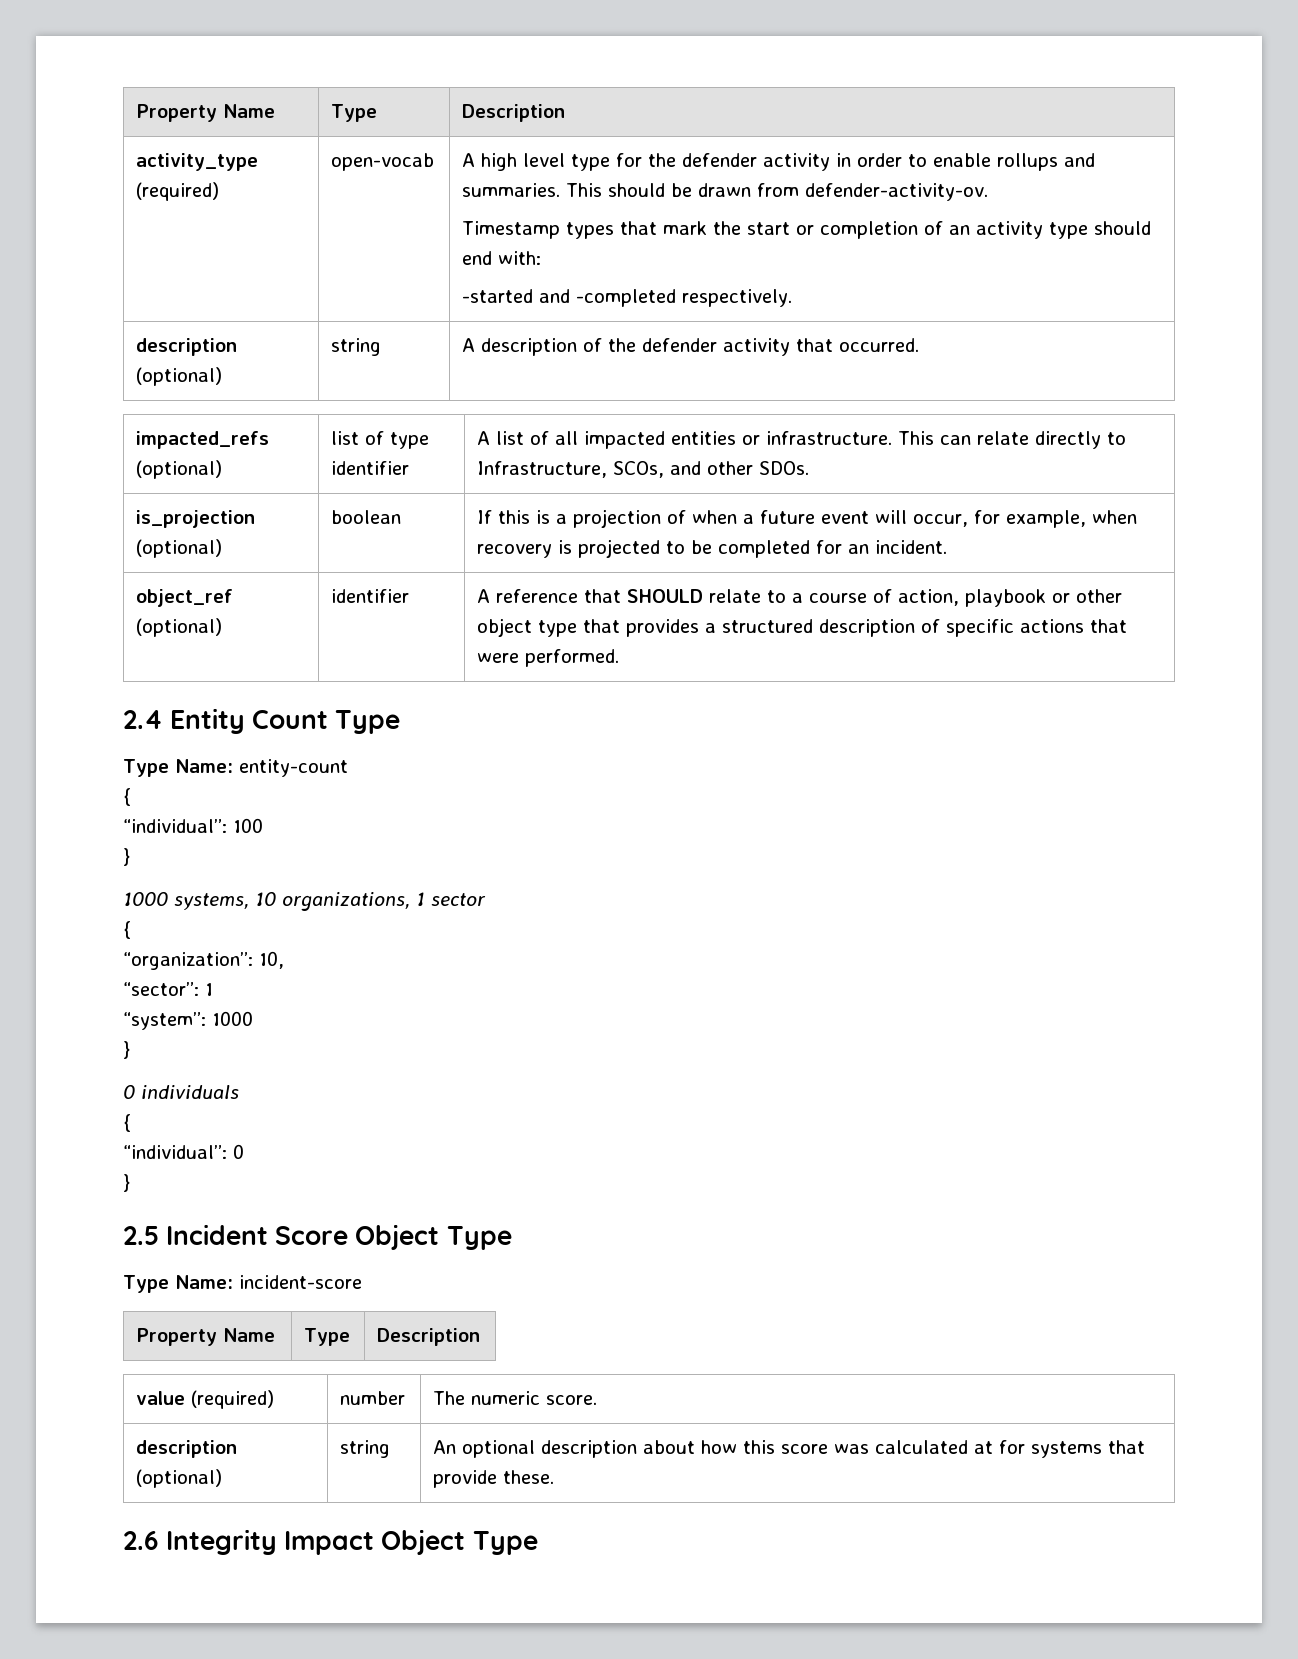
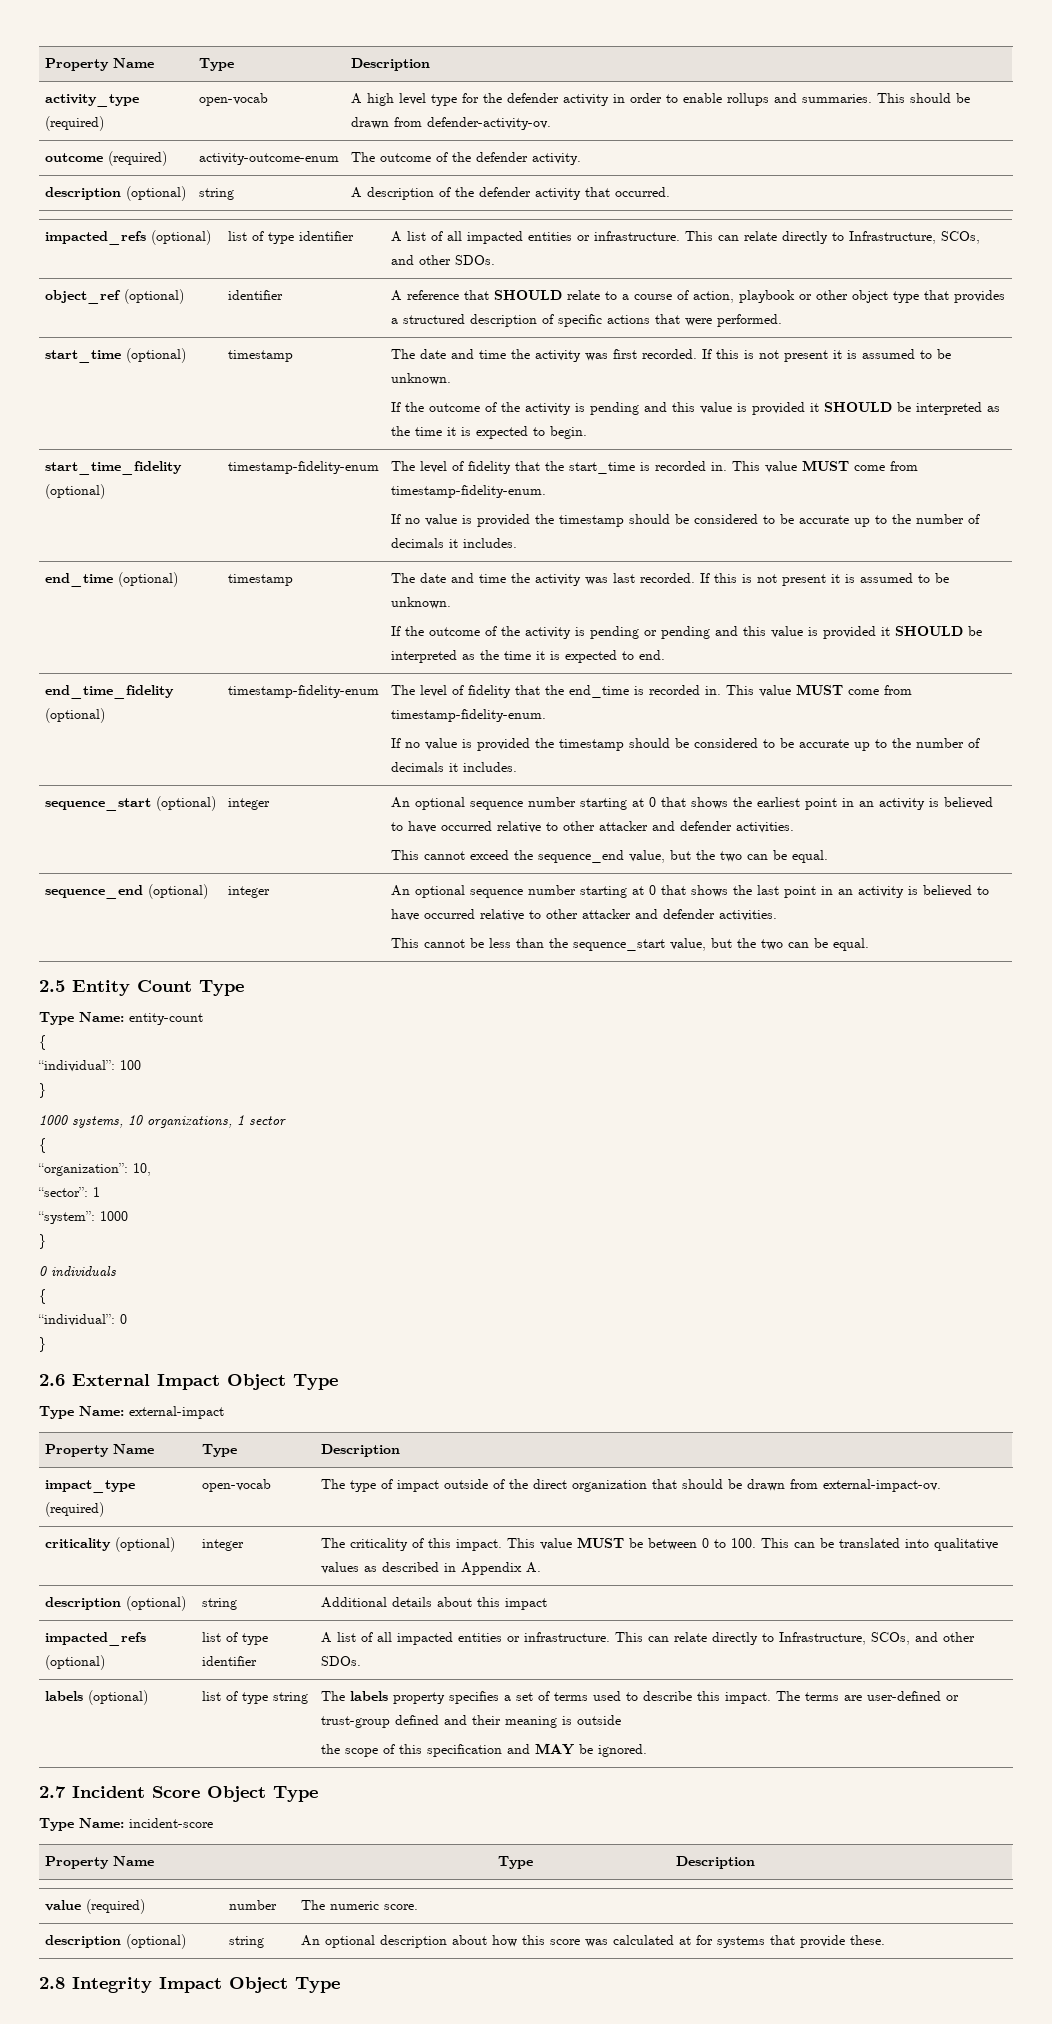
- Timestamp types that mark the start or completion of an activity type should end with:
- -started and -completed respectively.
+ outcome (required) | activity-outcome-enum | The outcome of the defender activity.
- is_projection (optional) | boolean | If this is a projection of when a future event will occur, for example, when recovery is projected to be completed for an incident.
- 2.4 Entity Count Type
+ start_time (optional) | timestamp | The date and time the activity was first recorded. If this is not present it is assumed to be unknown.
+ If the outcome of the activity is pending and this value is provided it SHOULD be interpreted as the time it is expected to begin.
+ start_time_fidelity (optional) | timestamp-fidelity-enum | The level of fidelity that the start_time is recorded in. This value MUST come from timestamp-fidelity-enum.
+ If no value is provided the timestamp should be considered to be accurate up to the number of decimals it includes.
+ end_time (optional) | timestamp | The date and time the activity was last recorded. If this is not present it is assumed to be unknown.
+ If the outcome of the activity is pending or pending and this value is provided it SHOULD be interpreted as the time it is expected to end.
+ end_time_fidelity (optional) | timestamp-fidelity-enum | The level of fidelity that the end_time is recorded in. This value MUST come from timestamp-fidelity-enum.
+ If no value is provided the timestamp should be considered to be accurate up to the number of decimals it includes.
+ sequence_start (optional) | integer | An optional sequence number starting at 0 that shows the earliest point in an activity is believed to have occurred relative to other attacker and defender activities.
+ This cannot exceed the sequence_end value, but the two can be equal.
+ sequence_end (optional) | integer | An optional sequence number starting at 0 that shows the last point in an activity is believed to have occurred relative to other attacker and defender activities.
+ This cannot be less than the sequence_start value, but the two can be equal.
+ 2.5 Entity Count Type
- 2.5 Incident Score Object Type
+ 2.6 External Impact Object Type
+ Type Name: external-impact
+ Property Name | Type | Description
+ impact_type (required) | open-vocab | The type of impact outside of the direct organization that should be drawn from external-impact-ov.
+ criticality (optional) | integer | The criticality of this impact. This value MUST be between 0 to 100. This can be translated into qualitative values as described in Appendix A.
+ description (optional) | string | Additional details about this impact
+ impacted_refs (optional) | list of type identifier | A list of all impacted entities or infrastructure. This can relate directly to Infrastructure, SCOs, and other SDOs.
+ labels (optional) | list of type string | The labels property specifies a set of terms used to describe this impact. The terms are user-defined or trust-group defined and their meaning is outside
+ the scope of this specification and MAY be ignored.
+ 2.7 Incident Score Object Type
- 2.6 Integrity Impact Object Type
+ 2.8 Integrity Impact Object Type

